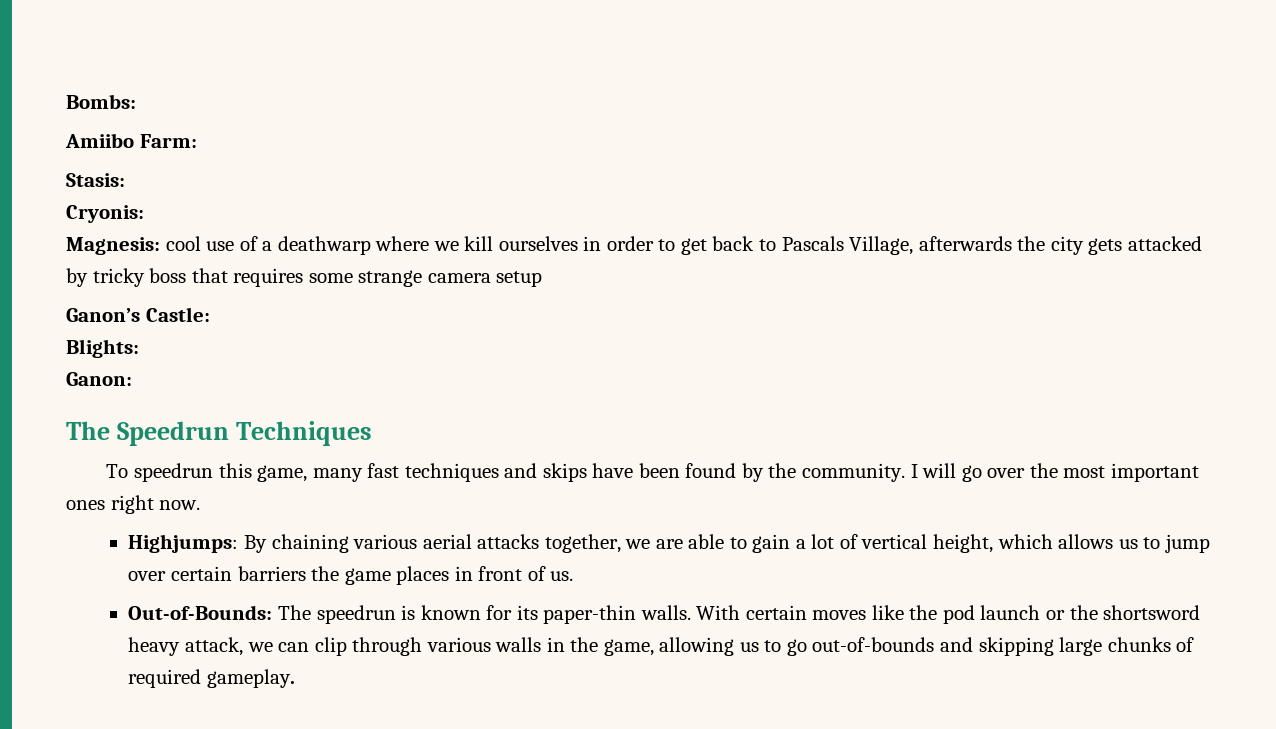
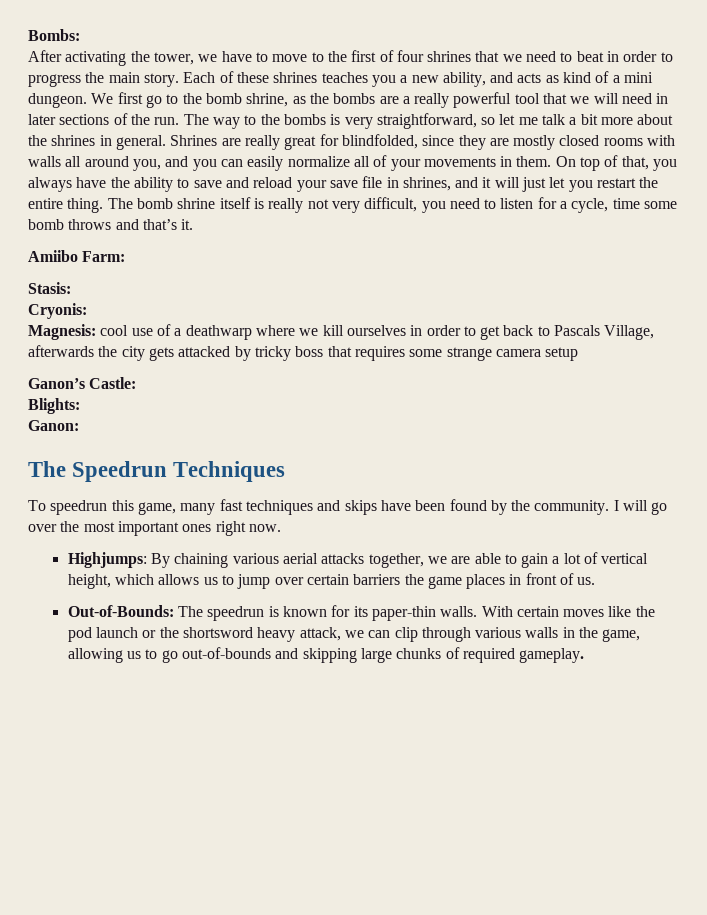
+ After activating the tower, we have to move to the first of four shrines that we need to beat in order to progress the main story. Each of these shrines teaches you a new ability, and acts as kind of a mini dungeon. We first go to the bomb shrine, as the bombs are a really powerful tool that we will need in later sections of the run. The way to the bombs is very straightforward, so let me talk a bit more about the shrines in general. Shrines are really great for blindfolded, since they are mostly closed rooms with walls all around you, and you can easily normalize all of your movements in them. On top of that, you always have the ability to save and reload your save file in shrines, and it will just let you restart the entire thing. The bomb shrine itself is really not very difficult, you need to listen for a cycle, time some bomb throws and that’s it.

